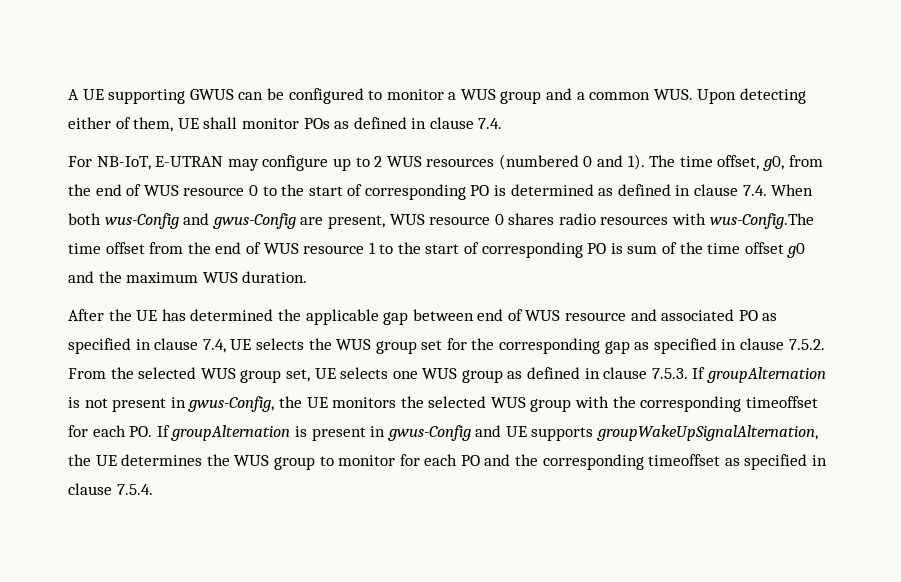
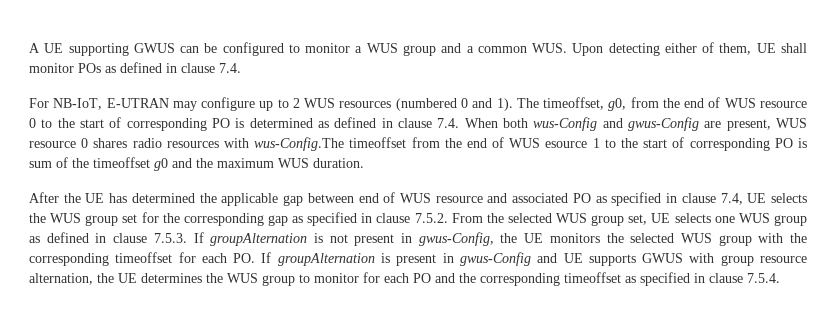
- The time offset, g0, from the end of WUS resource 0 to the start of corresponding PO is determined as defined in clause 7.4. When both wus-Config and gwus-Config are present, WUS resource 0 shares radio resources with wus-Config.The time offset from the end of WUS resource 1 to the start of corresponding PO is sum of the time offset g0 and the maximum WUS duration.
+ The timeoffset, g0, from the end of WUS resource 0 to the start of corresponding PO is determined as defined in clause 7.4. When both wus-Config and gwus-Config are present, WUS resource 0 shares radio resources with wus-Config.The timeoffset from the end of WUS esource 1 to the start of corresponding PO is sum of the timeoffset g0 and the maximum WUS duration.
- After the UE has determined the applicable gap between end of WUS resource and associated PO as specified in clause 7.4, UE selects the WUS group set for the corresponding gap as specified in clause 7.5.2. From the selected WUS group set, UE selects one WUS group as defined in clause 7.5.3. If groupAlternation is not present in gwus-Config, the UE monitors the selected WUS group with the corresponding timeoffset for each PO. If groupAlternation is present in gwus-Config and UE supports groupWakeUpSignalAlternation, the UE determines the WUS group to monitor for each PO and the corresponding timeoffset as specified in clause 7.5.4.
+ After the UE has determined the applicable gap between end of WUS resource and associated PO as specified in clause 7.4, UE selects the WUS group set for the corresponding gap as specified in clause 7.5.2. From the selected WUS group set, UE selects one WUS group as defined in clause 7.5.3. If groupAlternation is not present in gwus-Config, the UE monitors the selected WUS group with the corresponding timeoffset for each PO. If groupAlternation is present in gwus-Config and UE supports GWUS with group resource alternation, the UE determines the WUS group to monitor for each PO and the corresponding timeoffset as specified in clause 7.5.4.

